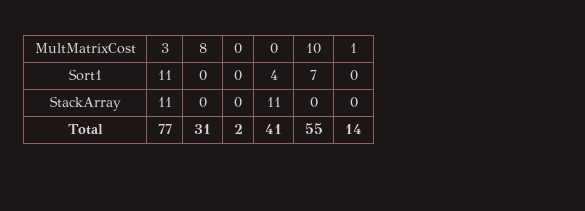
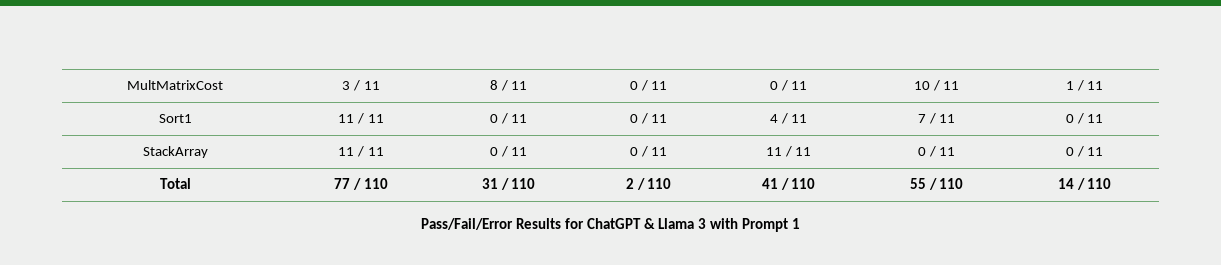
- MultMatrixCost | 3 | 8 | 0 | 0 | 10 | 1
+ MultMatrixCost | 3 / 11 | 8 / 11 | 0 / 11 | 0 / 11 | 10 / 11 | 1 / 11
- Sort1 | 11 | 0 | 0 | 4 | 7 | 0
+ Sort1 | 11 / 11 | 0 / 11 | 0 / 11 | 4 / 11 | 7 / 11 | 0 / 11
- StackArray | 11 | 0 | 0 | 11 | 0 | 0
+ StackArray | 11 / 11 | 0 / 11 | 0 / 11 | 11 / 11 | 0 / 11 | 0 / 11
- Total | 77 | 31 | 2 | 41 | 55 | 14
+ Total | 77 / 110 | 31 / 110 | 2 / 110 | 41 / 110 | 55 / 110 | 14 / 110
+ Pass/Fail/Error Results for ChatGPT & Llama 3 with Prompt 1

